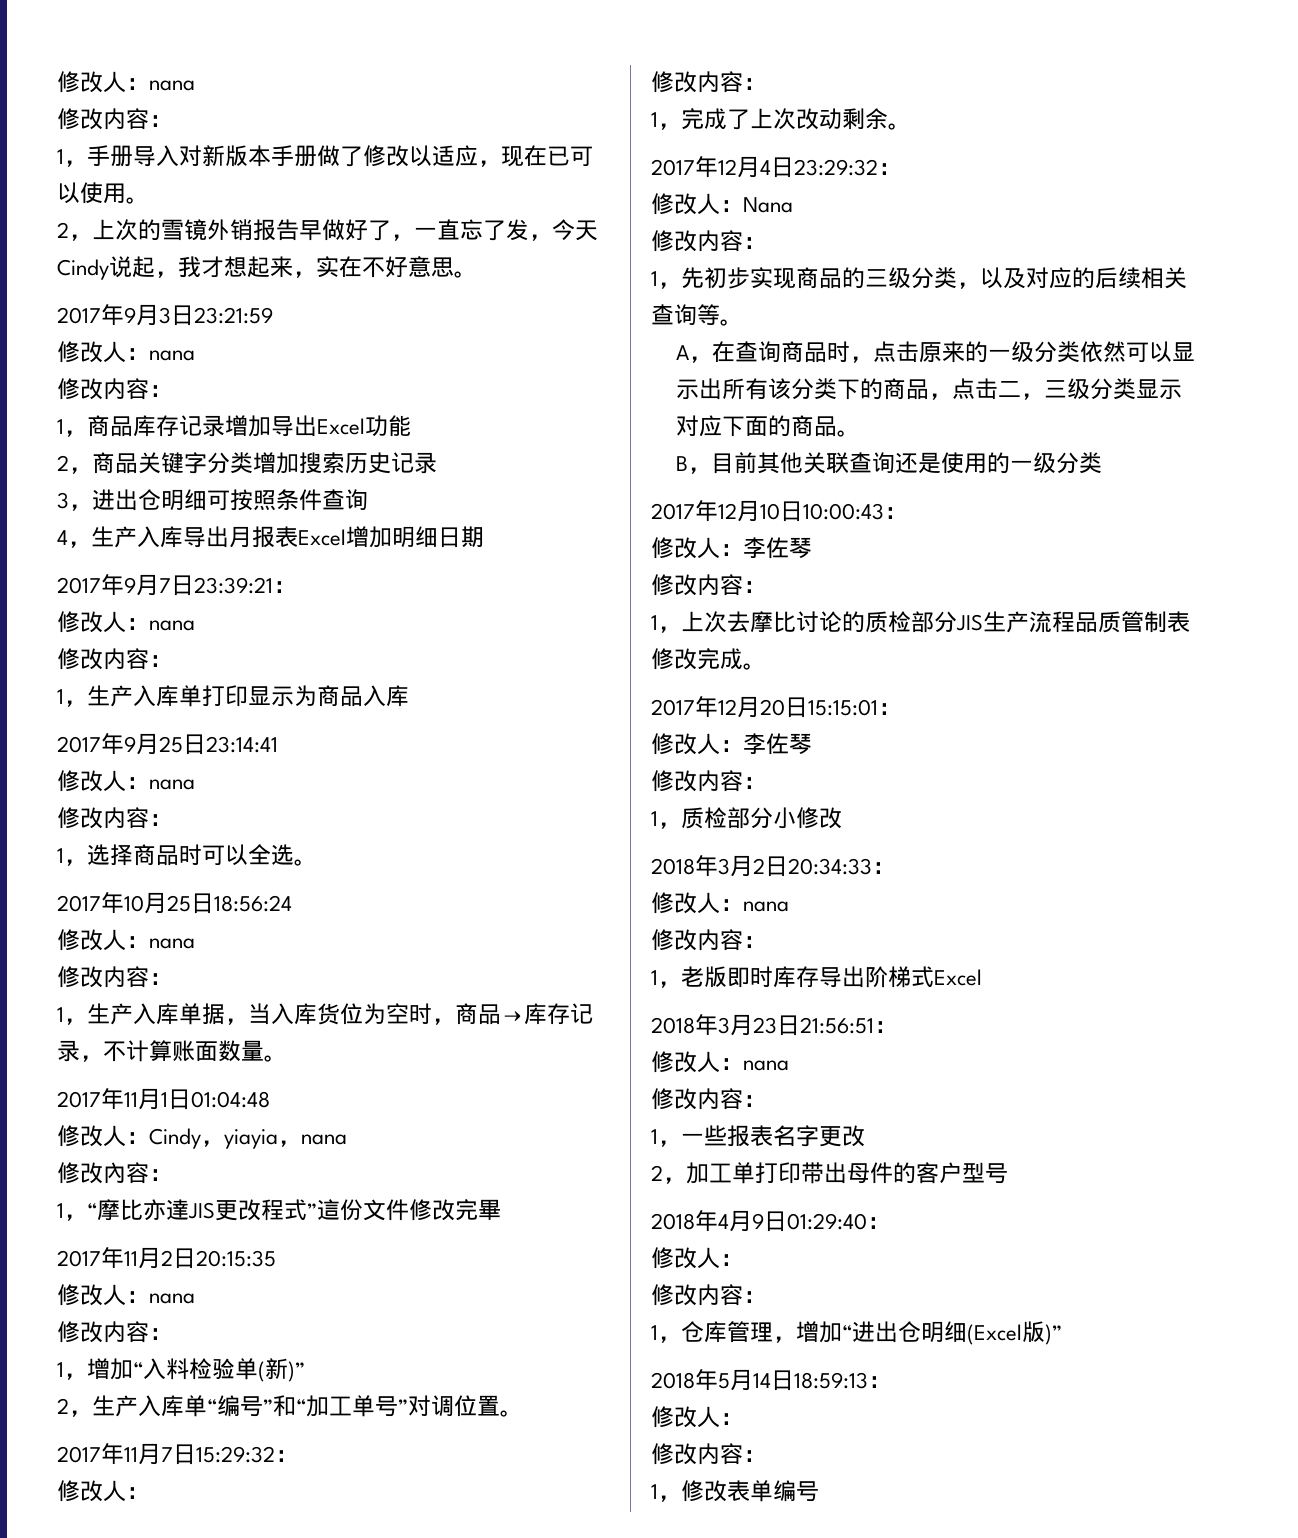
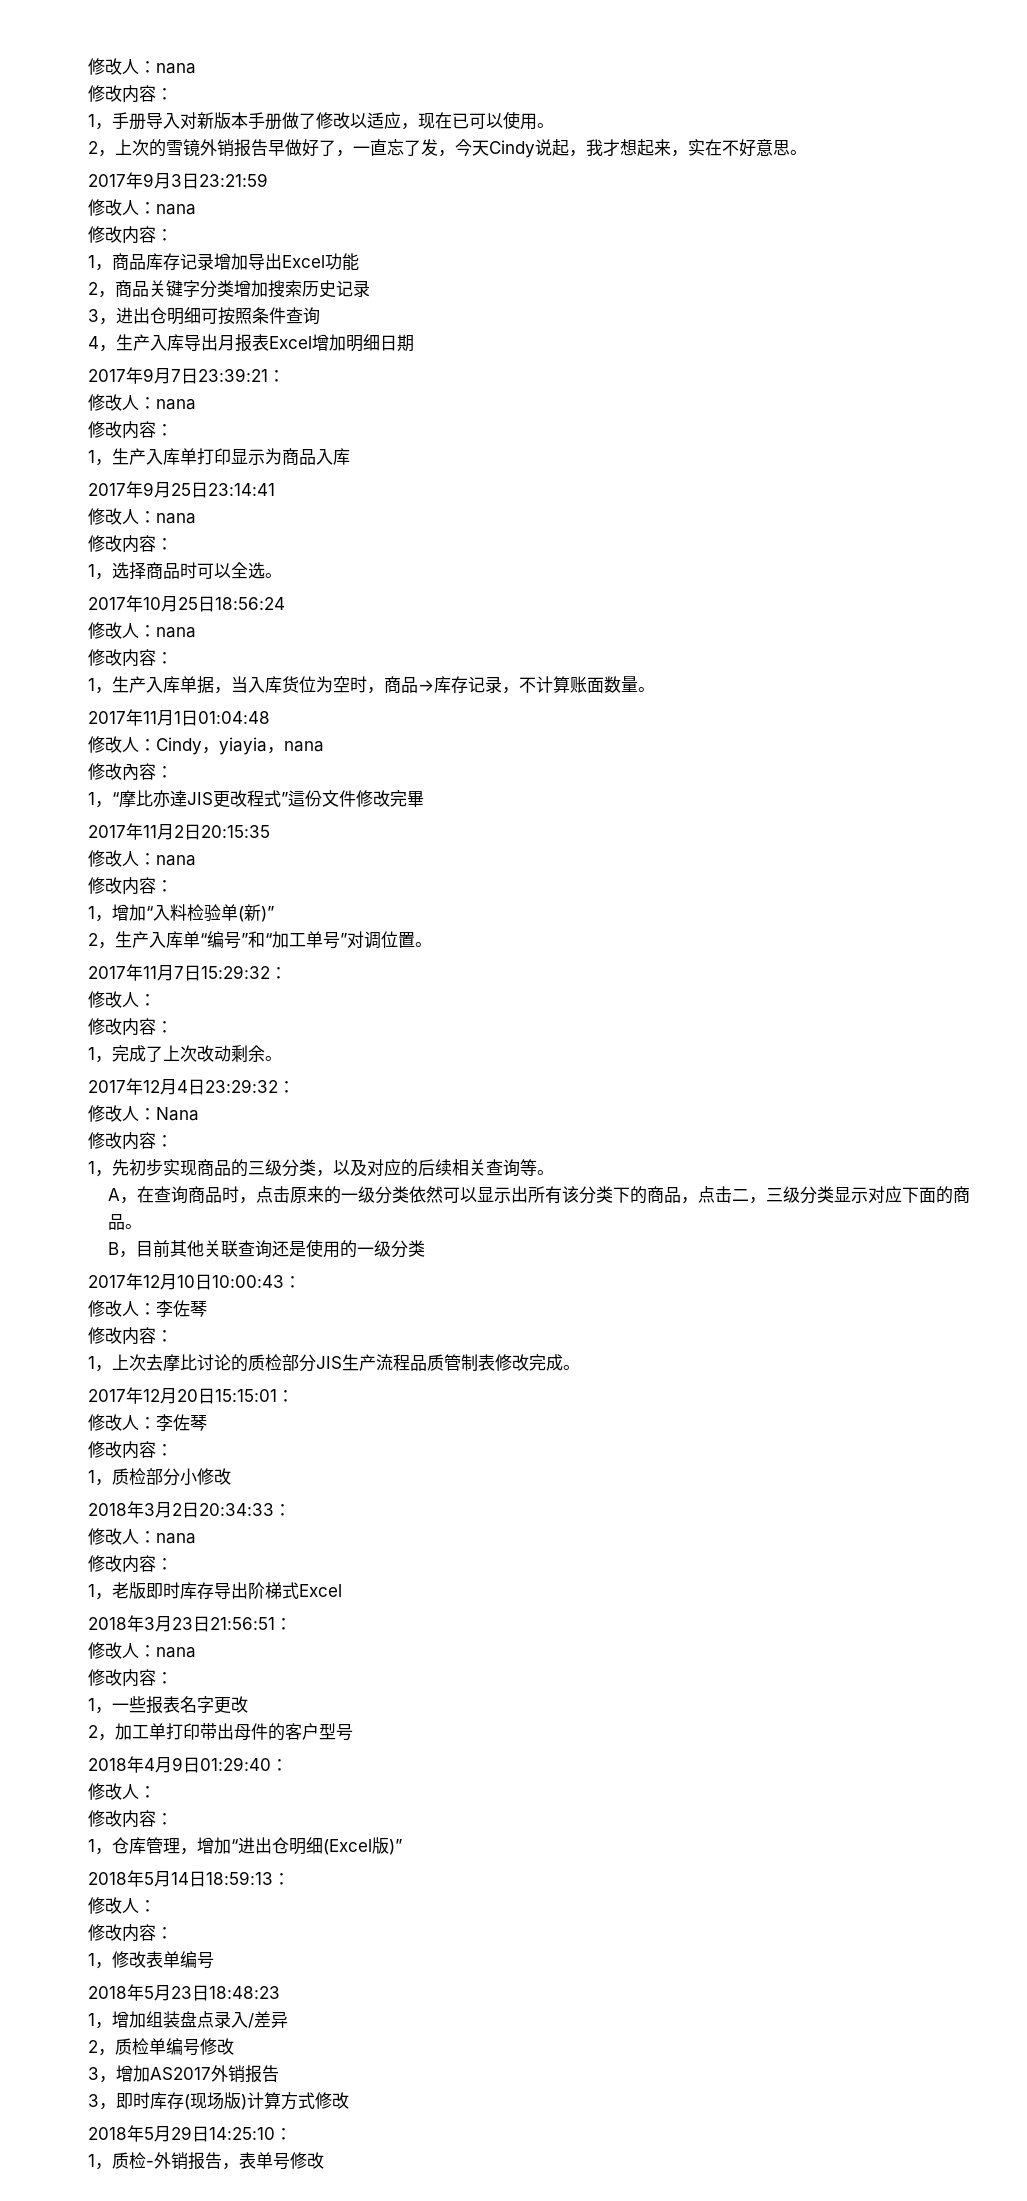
+ 2018年5月23日18:48:23
+ 1，增加组装盘点录入/差异
+ 2，质检单编号修改
+ 3，增加AS2017外销报告
+ 3，即时库存(现场版)计算方式修改
+ 2018年5月29日14:25:10：
+ 1，质检-外销报告，表单号修改

